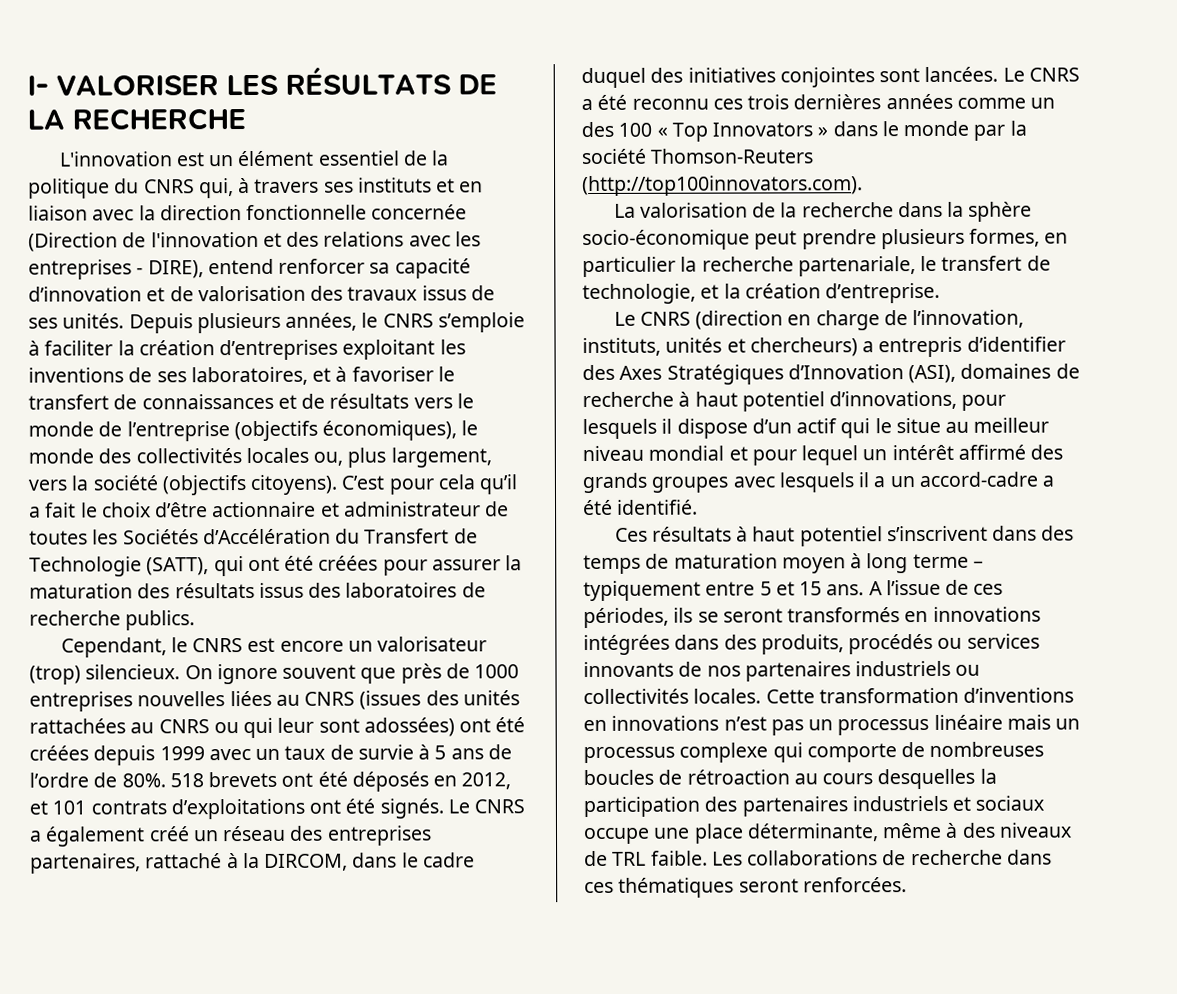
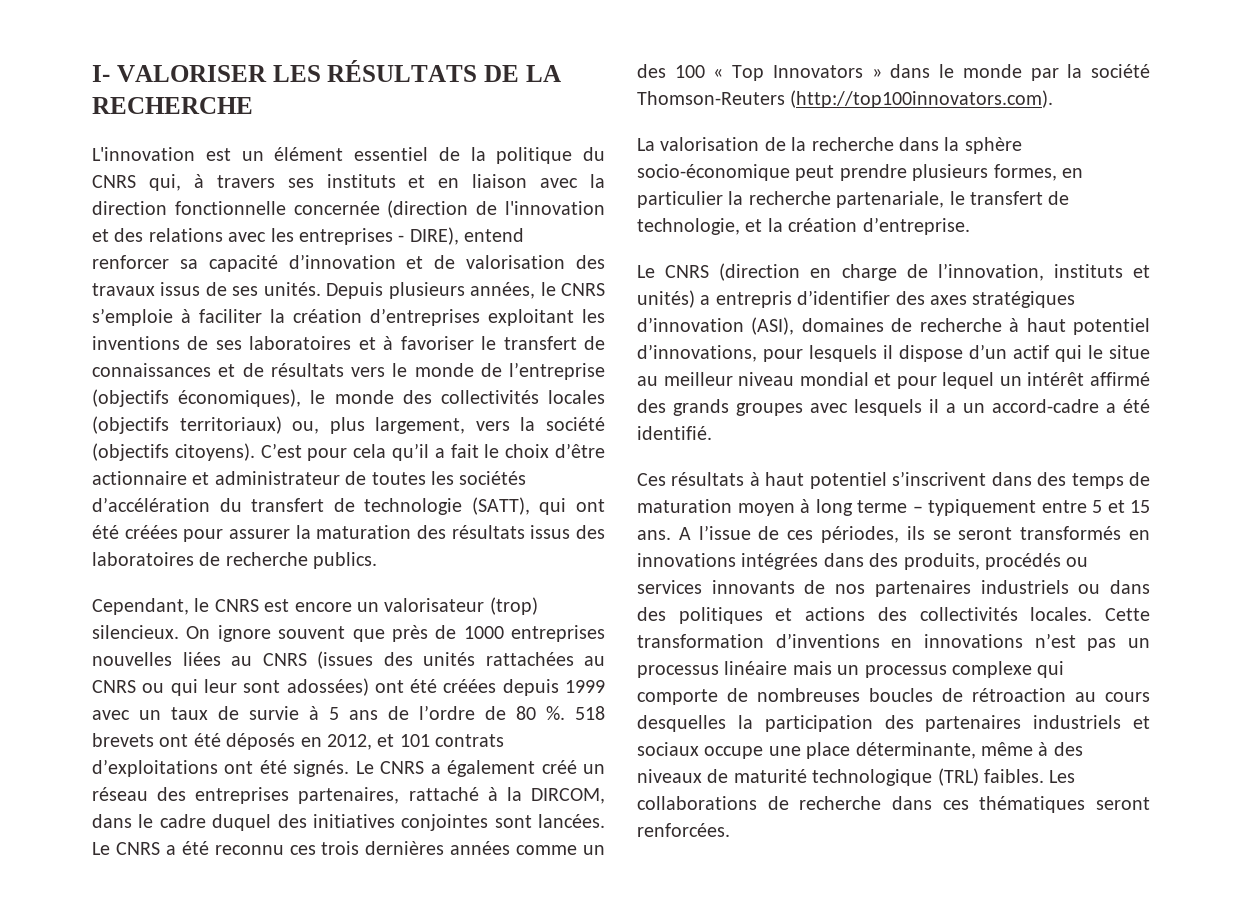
- L'innovation est un élément essentiel de la politique du CNRS qui, à travers ses instituts et en liaison avec la direction fonctionnelle concernée (Direction de l'innovation et des relations avec les entreprises - DIRE), entend renforcer sa capacité d’innovation et de valorisation des travaux issus de ses unités.
+ L'innovation est un élément essentiel de la politique du CNRS qui, à travers ses instituts et en liaison avec la direction fonctionnelle concernée (direction de l'innovation et des relations avec les entreprises - DIRE), entend renforcer sa capacité d’innovation et de valorisation des travaux issus de ses unités.
- Depuis plusieurs années, le CNRS s’emploie à faciliter la création d’entreprises exploitant les inventions de ses laboratoires, et à favoriser le transfert de connaissances et de résultats vers le monde de l’entreprise (objectifs économiques), le monde des collectivités locales ou, plus largement, vers la société (objectifs citoyens).
+ Depuis plusieurs années, le CNRS s’emploie à faciliter la création d’entreprises exploitant les inventions de ses laboratoires et à favoriser le transfert de connaissances et de résultats vers le monde de l’entreprise (objectifs économiques), le monde des collectivités locales (objectifs territoriaux) ou, plus largement, vers la société (objectifs citoyens).
- C’est pour cela qu’il a fait le choix d’être actionnaire et administrateur de toutes les Sociétés d’Accélération du Transfert de Technologie (SATT), qui ont été créées pour assurer la maturation des résultats issus des laboratoires de recherche publics.
+ C’est pour cela qu’il a fait le choix d’être actionnaire et administrateur de toutes les sociétés d’accélération du transfert de technologie (SATT), qui ont été créées pour assurer la maturation des résultats issus des laboratoires de recherche publics.
- On ignore souvent que près de 1000 entreprises nouvelles liées au CNRS (issues des unités rattachées au CNRS ou qui leur sont adossées) ont été créées depuis 1999 avec un taux de survie à 5 ans de l’ordre de 80%.
+ On ignore souvent que près de 1000 entreprises nouvelles liées au CNRS (issues des unités rattachées au CNRS ou qui leur sont adossées) ont été créées depuis 1999 avec un taux de survie à 5 ans de l’ordre de 80 %.
- Le CNRS (direction en charge de l’innovation, instituts, unités et chercheurs) a entrepris d’identifier des Axes Stratégiques d’Innovation (ASI), domaines de recherche à haut potentiel d’innovations, pour lesquels il dispose d’un actif qui le situe au meilleur niveau mondial et pour lequel un intérêt affirmé des grands groupes avec lesquels il a un accord-cadre a été identifié.
+ Le CNRS (direction en charge de l’innovation, instituts et unités) a entrepris d’identifier des axes stratégiques d’innovation (ASI), domaines de recherche à haut potentiel d’innovations, pour lesquels il dispose d’un actif qui le situe au meilleur niveau mondial et pour lequel un intérêt affirmé des grands groupes avec lesquels il a un accord-cadre a été identifié.
- A l’issue de ces périodes, ils se seront transformés en innovations intégrées dans des produits, procédés ou services innovants de nos partenaires industriels ou collectivités locales.
+ A l’issue de ces périodes, ils se seront transformés en innovations intégrées dans des produits, procédés ou services innovants de nos partenaires industriels ou dans des politiques et actions des collectivités locales.
- Cette transformation d’inventions en innovations n’est pas un processus linéaire mais un processus complexe qui comporte de nombreuses boucles de rétroaction au cours desquelles la participation des partenaires industriels et sociaux occupe une place déterminante, même à des niveaux de TRL faible.
+ Cette transformation d’inventions en innovations n’est pas un processus linéaire mais un processus complexe qui comporte de nombreuses boucles de rétroaction au cours desquelles la participation des partenaires industriels et sociaux occupe une place déterminante, même à des niveaux de maturité technologique (TRL) faibles.

